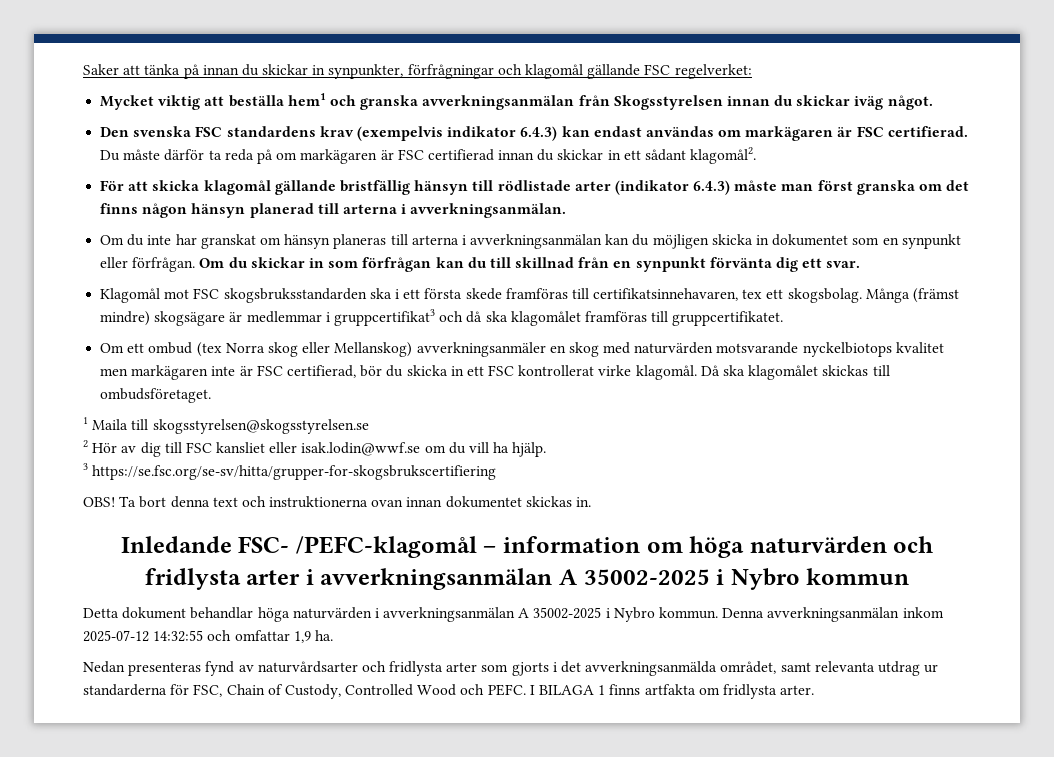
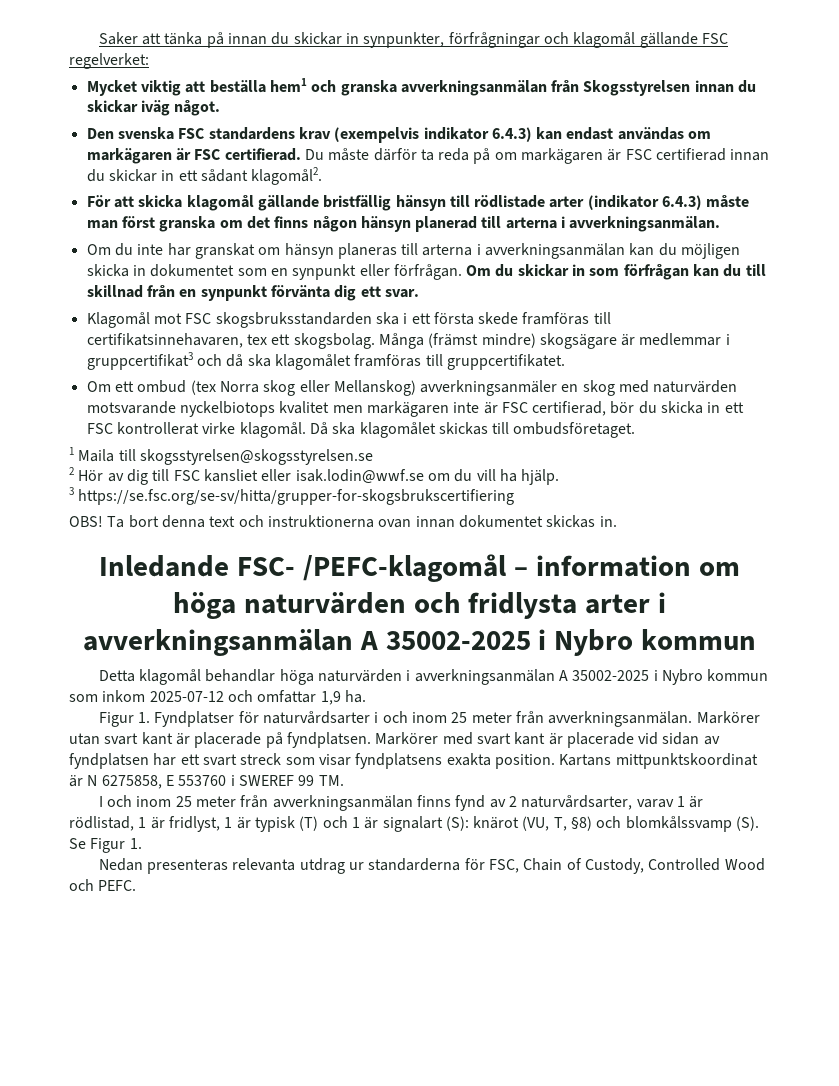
- Detta dokument behandlar höga naturvärden i avverkningsanmälan A 35002-2025 i Nybro kommun. Denna avverkningsanmälan inkom 2025-07-12 14:32:55 och omfattar 1,9 ha.
+ Detta klagomål behandlar höga naturvärden i avverkningsanmälan A 35002-2025 i Nybro kommun som inkom 2025-07-12 och omfattar 1,9 ha.
- Nedan presenteras fynd av naturvårdsarter och fridlysta arter som gjorts i det avverkningsanmälda området, samt relevanta utdrag ur standarderna för FSC, Chain of Custody, Controlled Wood och PEFC. I BILAGA 1 finns artfakta om fridlysta arter.
+ Figur 1. Fyndplatser för naturvårdsarter i och inom 25 meter från avverkningsanmälan. Markörer utan svart kant är placerade på fyndplatsen. Markörer med svart kant är placerade vid sidan av fyndplatsen har ett svart streck som visar fyndplatsens exakta position. Kartans mittpunktskoordinat är N 6275858, E 553760 i SWEREF 99 TM.
+ I och inom 25 meter från avverkningsanmälan finns fynd av 2 naturvårdsarter, varav 1 är rödlistad, 1 är fridlyst, 1 är typisk (T) och 1 är signalart (S): knärot (VU, T, §8) och blomkålssvamp (S). Se Figur 1.
+ Nedan presenteras relevanta utdrag ur standarderna för FSC, Chain of Custody, Controlled Wood och PEFC.

